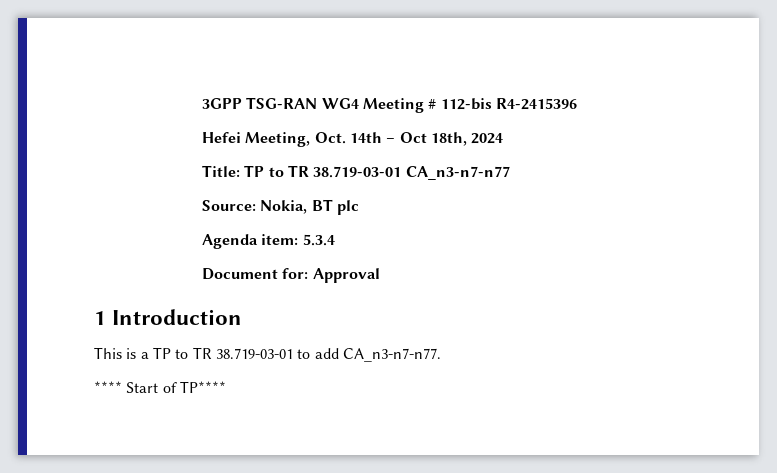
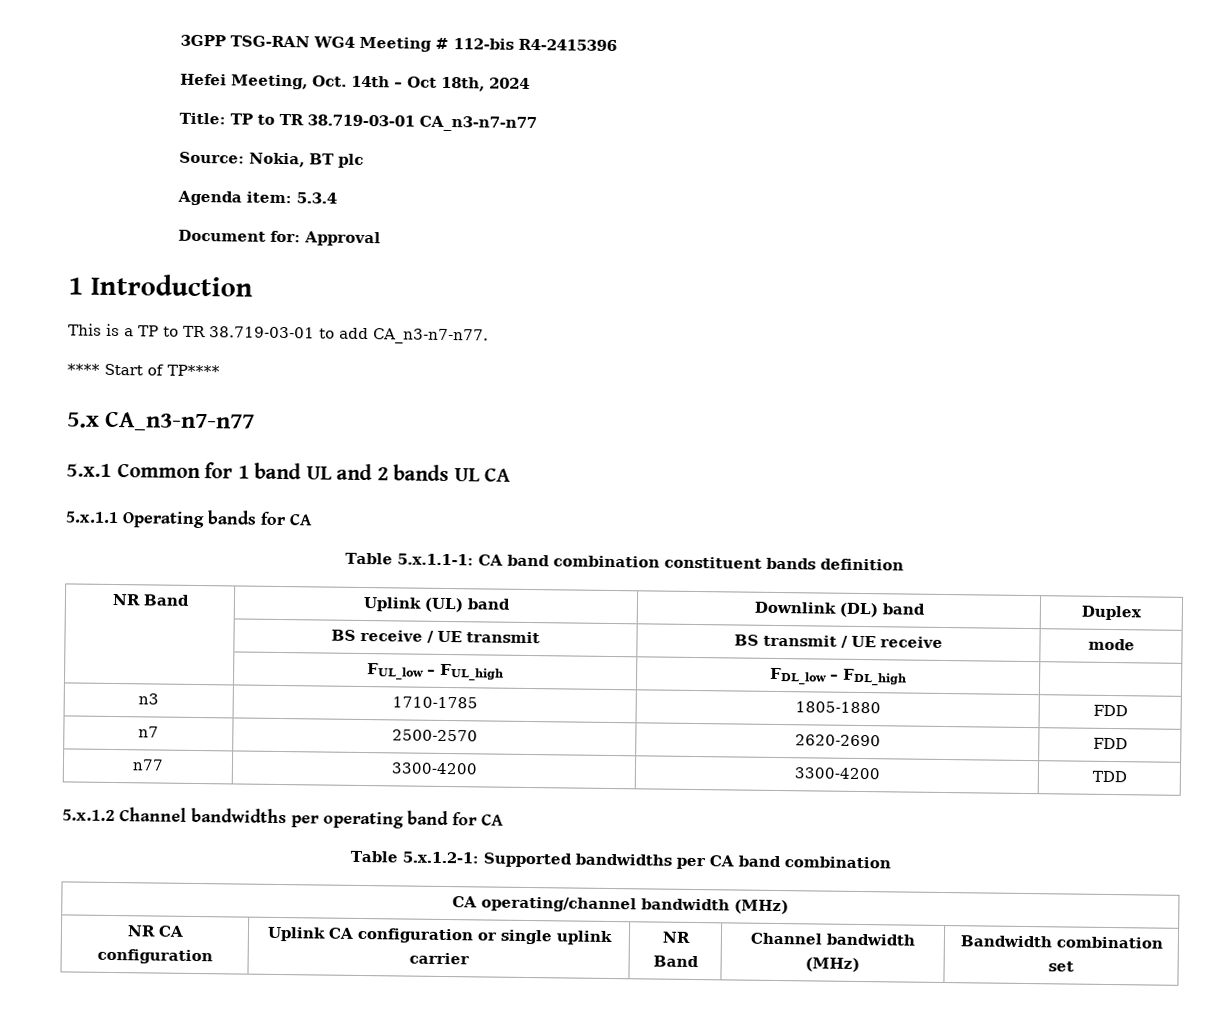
+ 5.x CA_n3-n7-n77
+ 5.x.1 Common for 1 band UL and 2 bands UL CA
+ 5.x.1.1 Operating bands for CA
+ Table 5.x.1.1-1: CA band combination constituent bands definition
+ NR Band | Uplink (UL) band | Downlink (DL) band | Duplex
+ | BS receive / UE transmit | BS transmit / UE receive | mode
+ | FUL_low – FUL_high | FDL_low – FDL_high |
+ n3 | 1710-1785 | 1805-1880 | FDD
+ n7 | 2500-2570 | 2620-2690 | FDD
+ n77 | 3300-4200 | 3300-4200 | TDD
+ 5.x.1.2 Channel bandwidths per operating band for CA
+ Table 5.x.1.2-1: Supported bandwidths per CA band combination
+ CA operating/channel bandwidth (MHz)
+ NR CA configuration | Uplink CA configuration or single uplink carrier | NR Band | Channel bandwidth (MHz) | Bandwidth combination set

